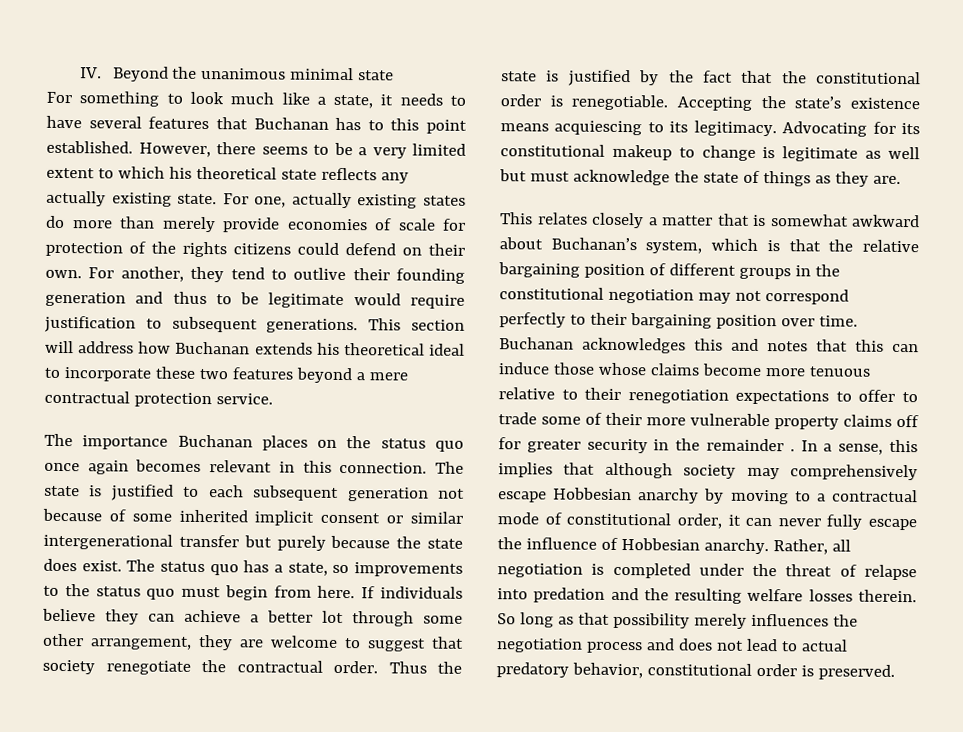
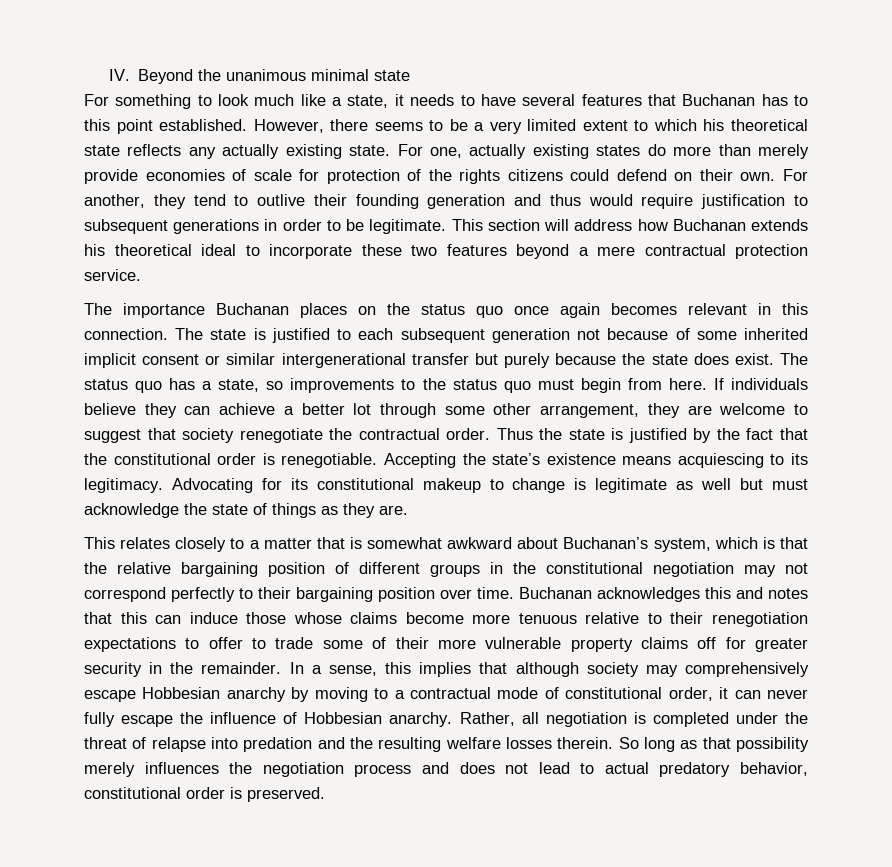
- For another, they tend to outlive their founding generation and thus to be legitimate would require justification to subsequent generations.
+ For another, they tend to outlive their founding generation and thus would require justification to subsequent generations in order to be legitimate.
- This relates closely a matter that is somewhat awkward about Buchanan’s system, which is that the relative bargaining position of different groups in the constitutional negotiation may not correspond perfectly to their bargaining position over time.
+ This relates closely to a matter that is somewhat awkward about Buchanan’s system, which is that the relative bargaining position of different groups in the constitutional negotiation may not correspond perfectly to their bargaining position over time.
- Buchanan acknowledges this and notes that this can induce those whose claims become more tenuous relative to their renegotiation expectations to offer to trade some of their more vulnerable property claims off for greater security in the remainder .
+ Buchanan acknowledges this and notes that this can induce those whose claims become more tenuous relative to their renegotiation expectations to offer to trade some of their more vulnerable property claims off for greater security in the remainder.

